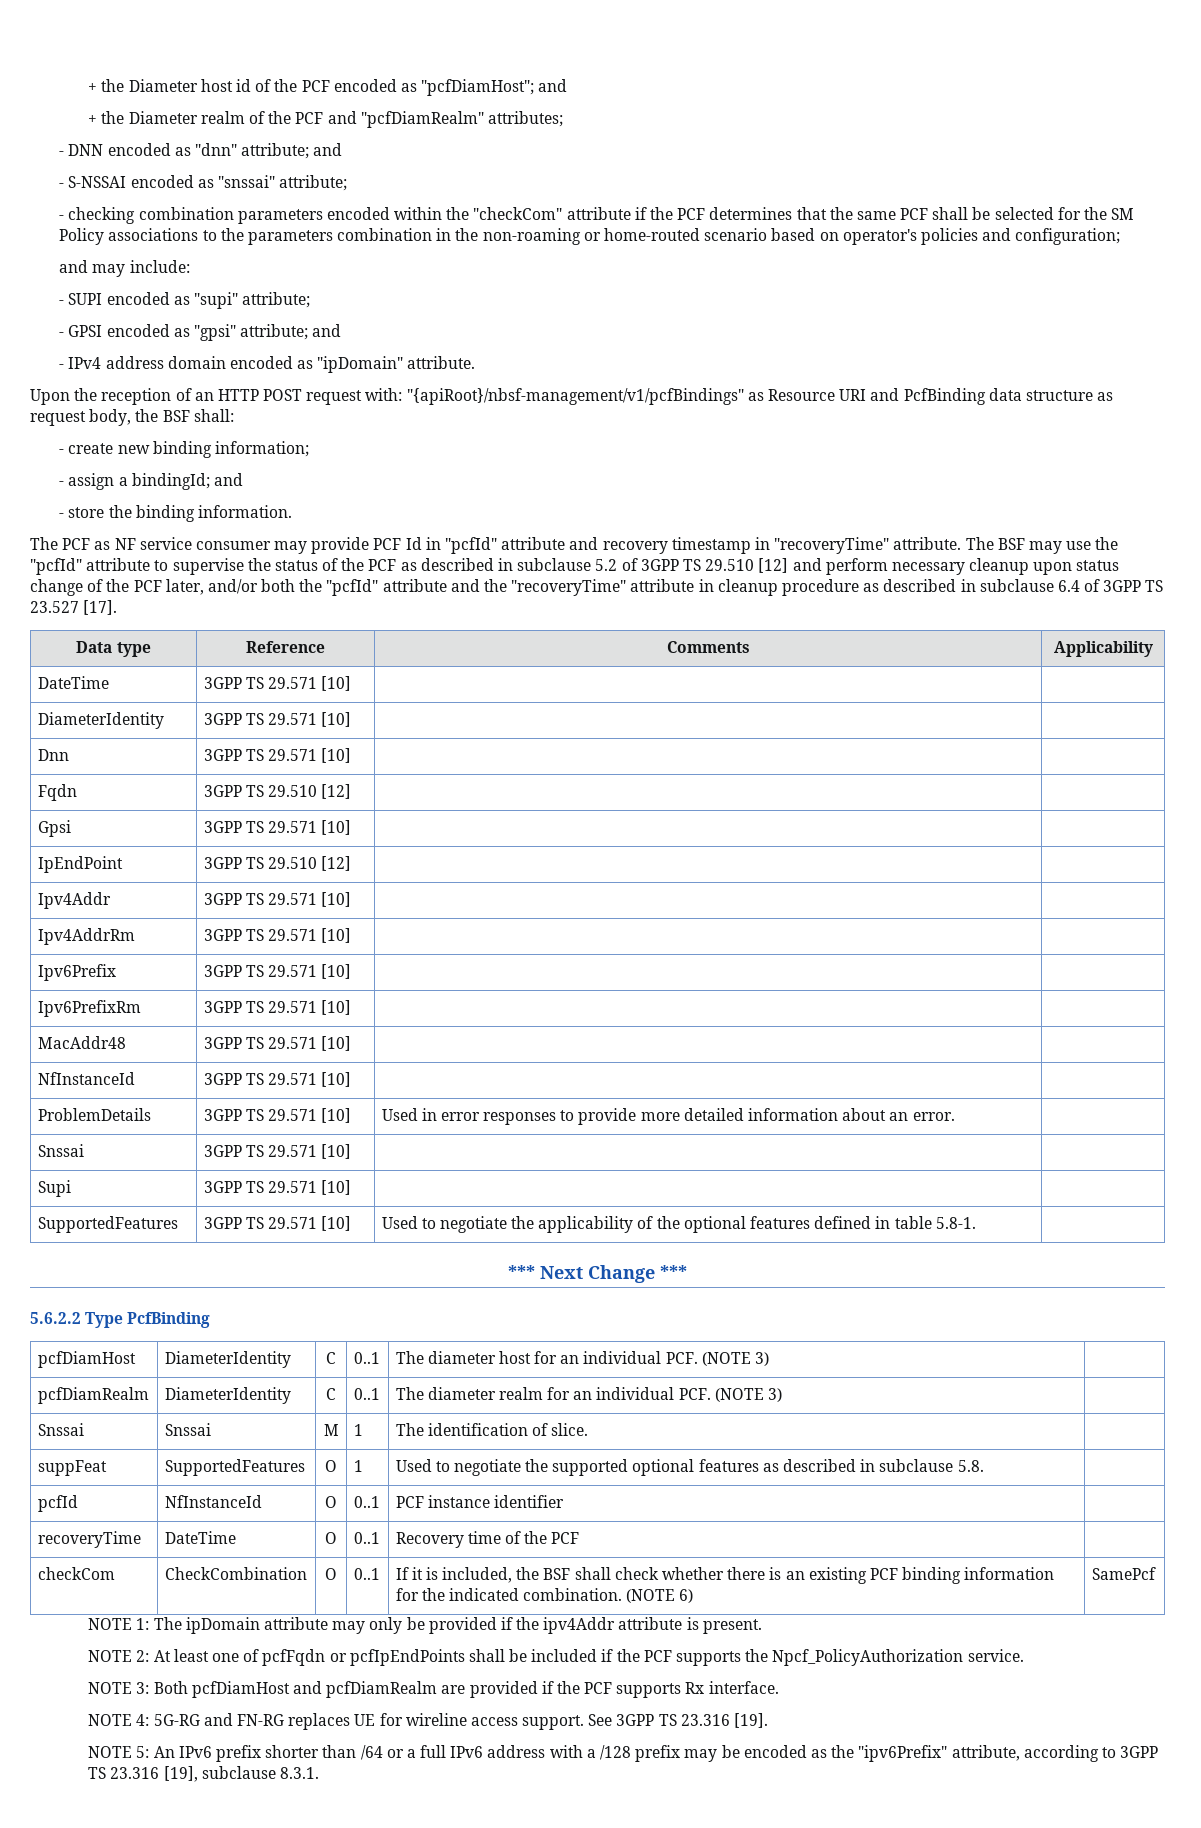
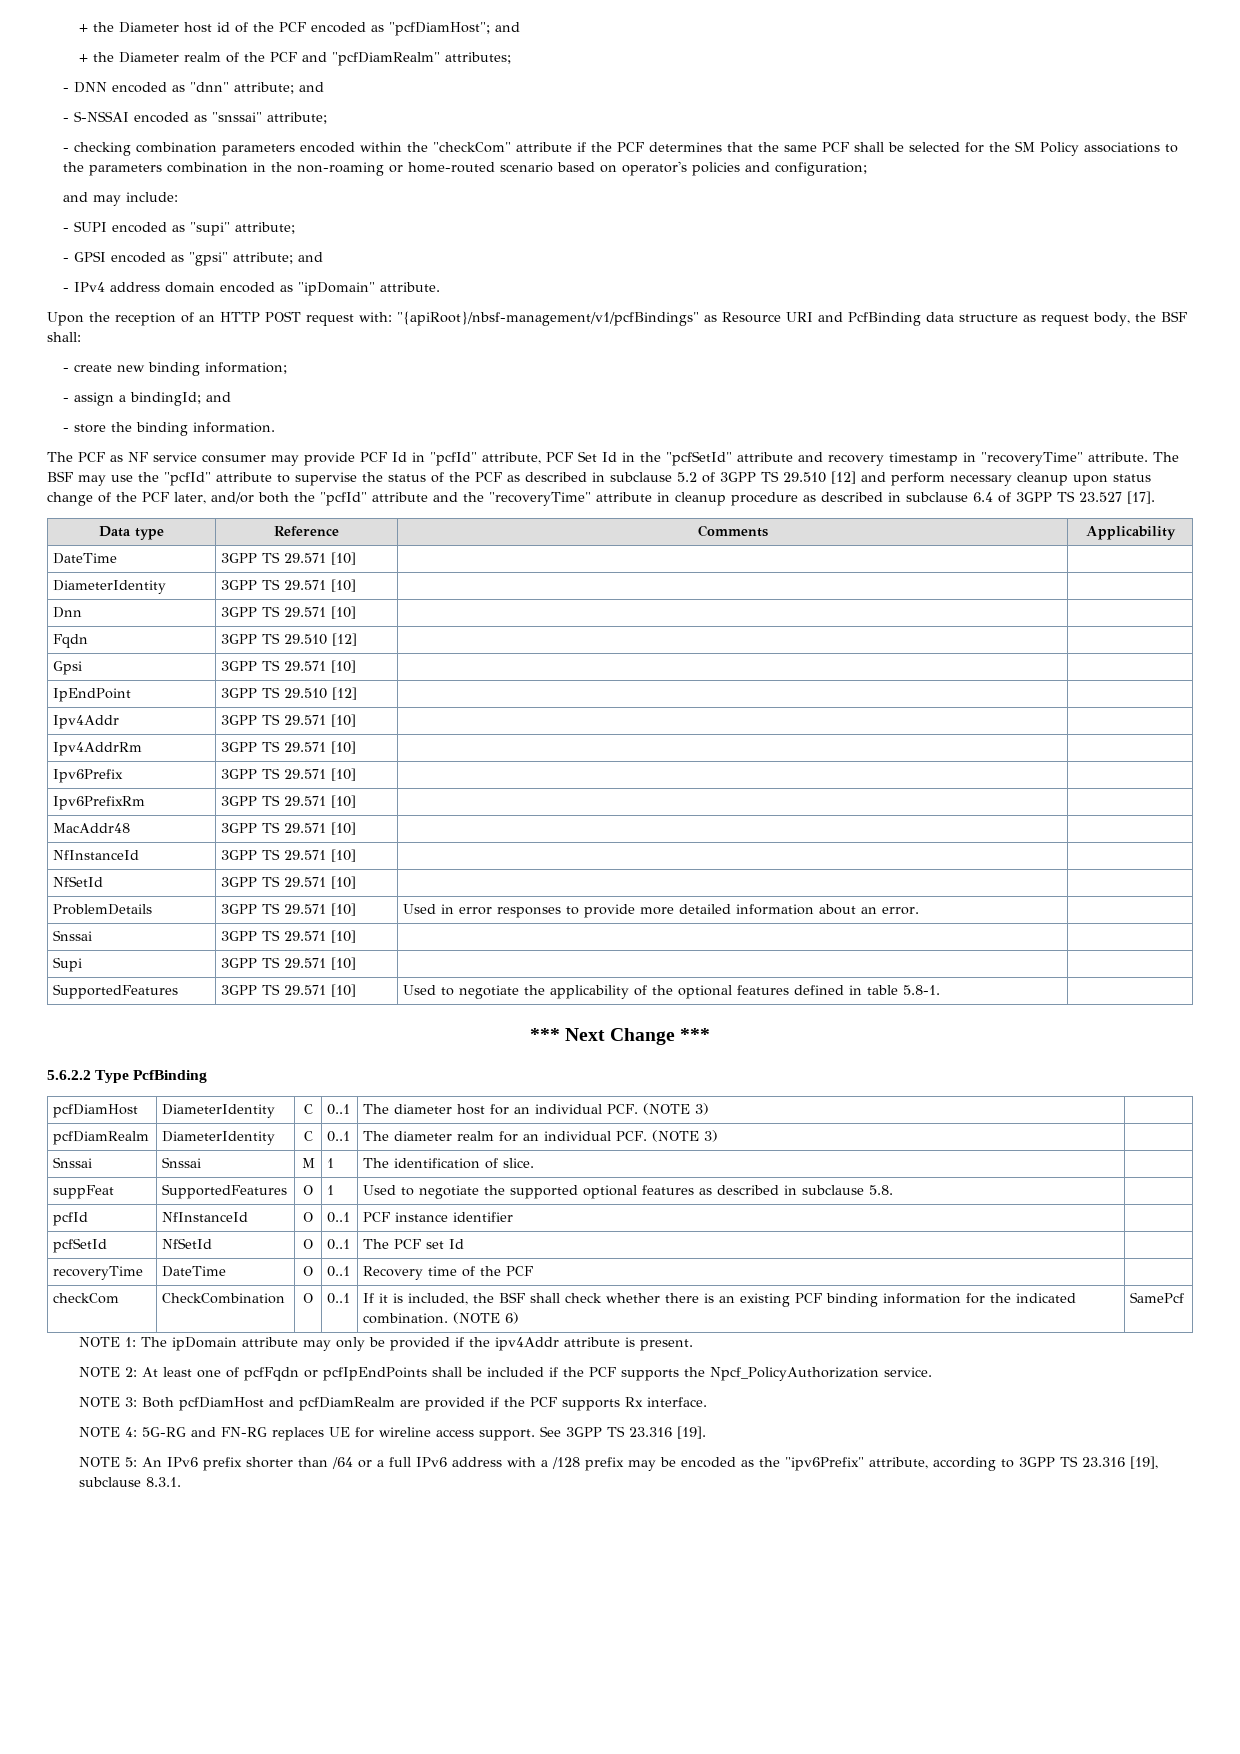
- The PCF as NF service consumer may provide PCF Id in "pcfId" attribute and recovery timestamp in "recoveryTime" attribute.
+ The PCF as NF service consumer may provide PCF Id in "pcfId" attribute, PCF Set Id in the "pcfSetId" attribute and recovery timestamp in "recoveryTime" attribute.
+ NfSetId | 3GPP TS 29.571 [10] | |
+ pcfSetId | NfSetId | O | 0..1 | The PCF set Id |

